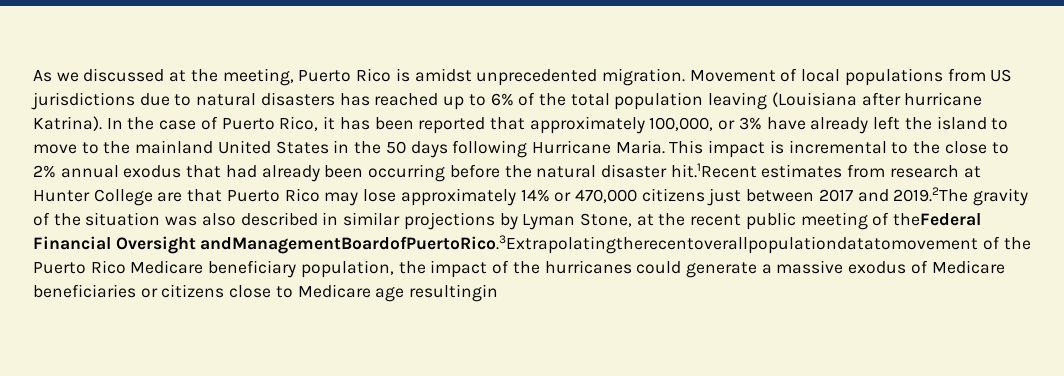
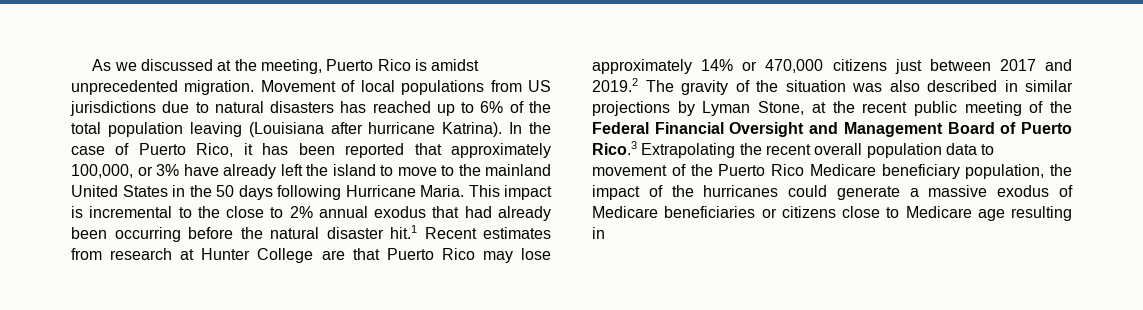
- This impact is incremental to the close to 2% annual exodus that had already been occurring before the natural disaster hit.1Recent estimates from research at Hunter College are that Puerto Rico may lose approximately 14% or 470,000 citizens just between 2017 and 2019.2The gravity of the situation was also described in similar projections by Lyman Stone, at the recent public meeting of theFederal Financial Oversight andManagementBoardofPuertoRico.3Extrapolatingtherecentoverallpopulationdatatomovement of the Puerto Rico Medicare beneficiary population, the impact of the hurricanes could generate a massive exodus of Medicare beneficiaries or citizens close to Medicare age resultingin
+ This impact is incremental to the close to 2% annual exodus that had already been occurring before the natural disaster hit.1 Recent estimates from research at Hunter College are that Puerto Rico may lose approximately 14% or 470,000 citizens just between 2017 and 2019.2 The gravity of the situation was also described in similar projections by Lyman Stone, at the recent public meeting of the Federal Financial Oversight and Management Board of Puerto Rico.3 Extrapolating the recent overall population data to movement of the Puerto Rico Medicare beneficiary population, the impact of the hurricanes could generate a massive exodus of Medicare beneficiaries or citizens close to Medicare age resulting in

